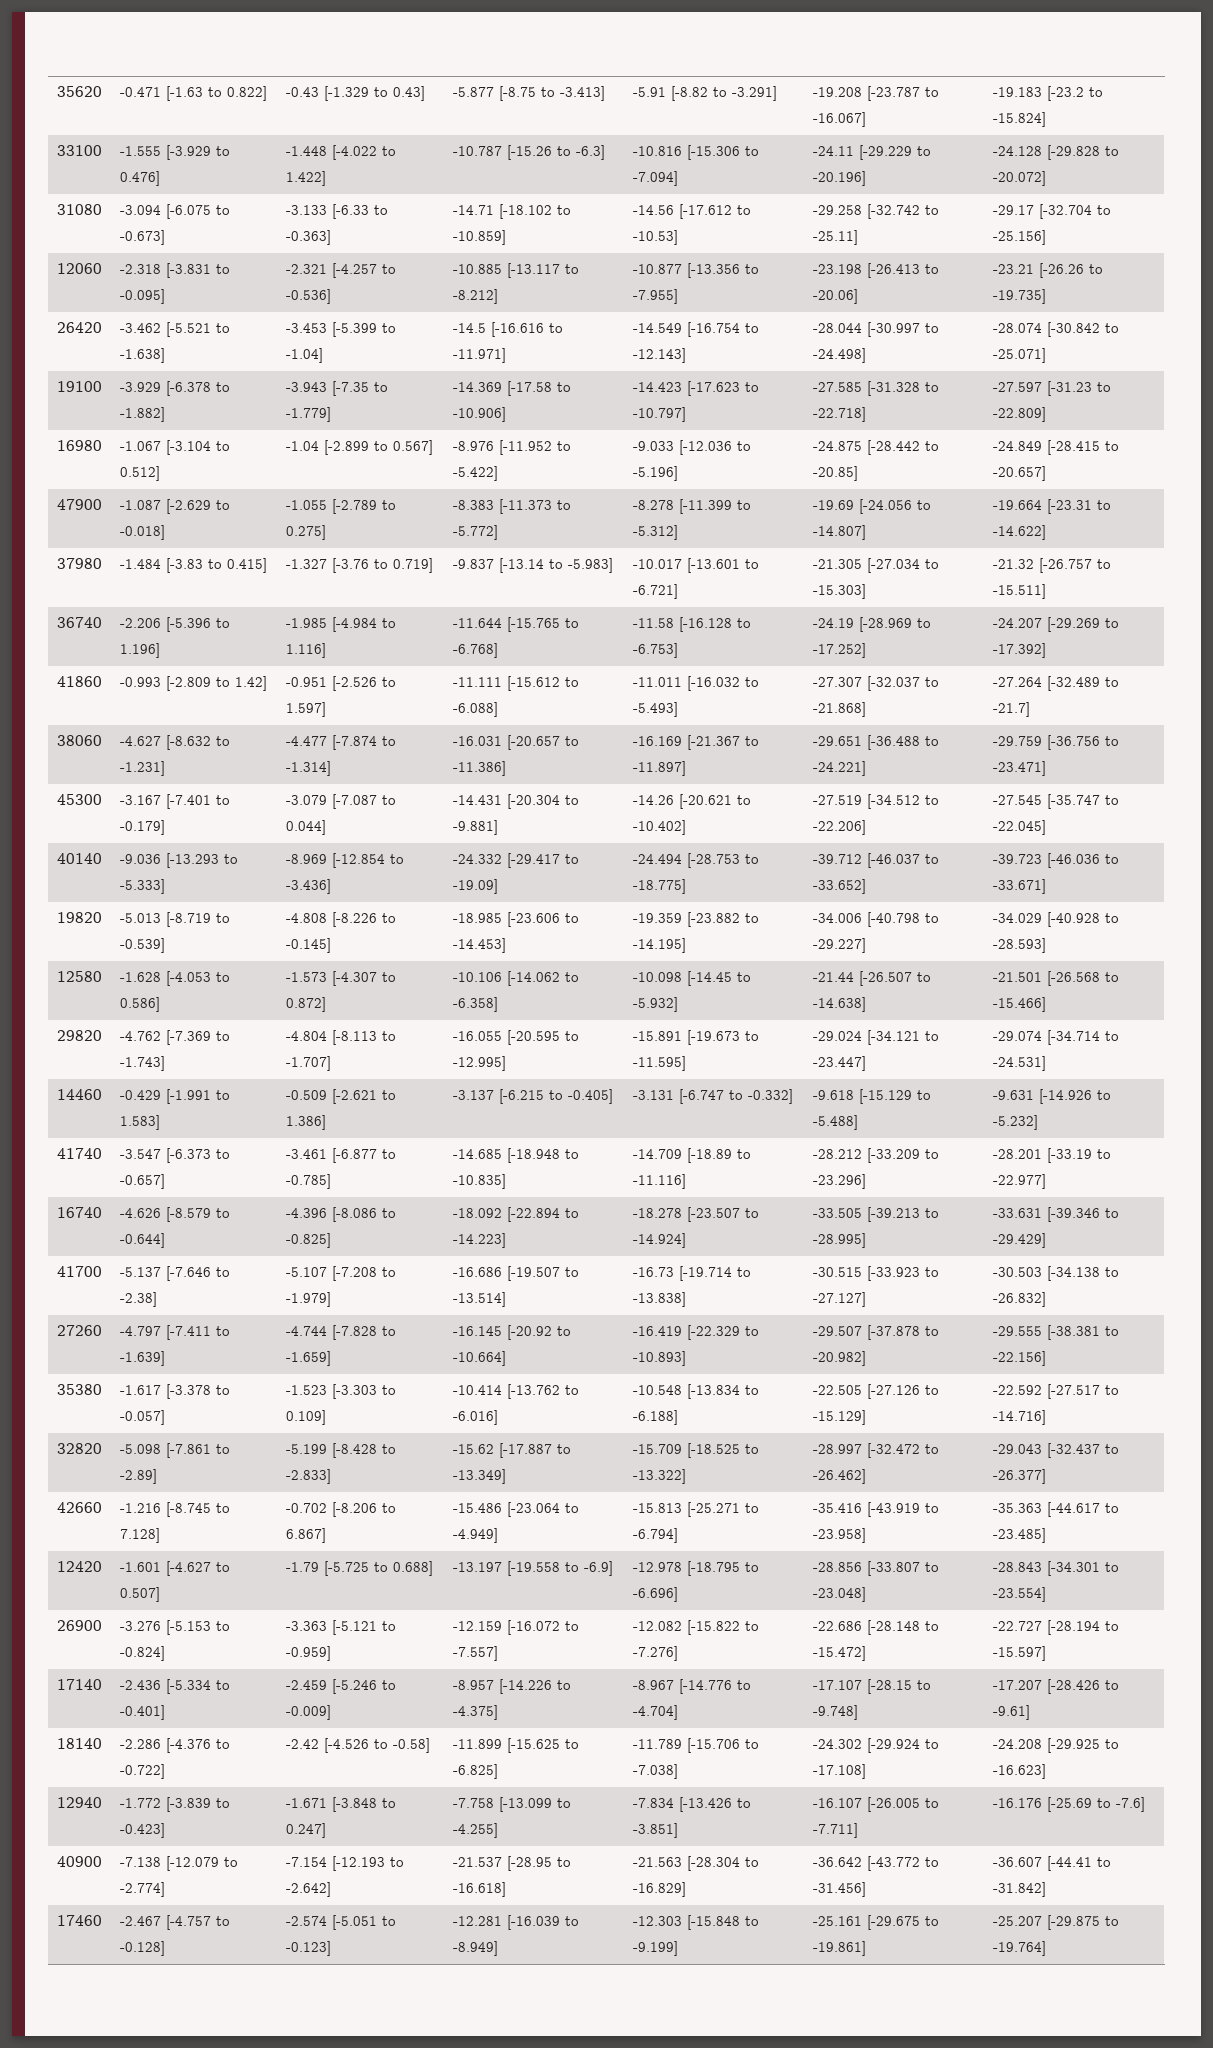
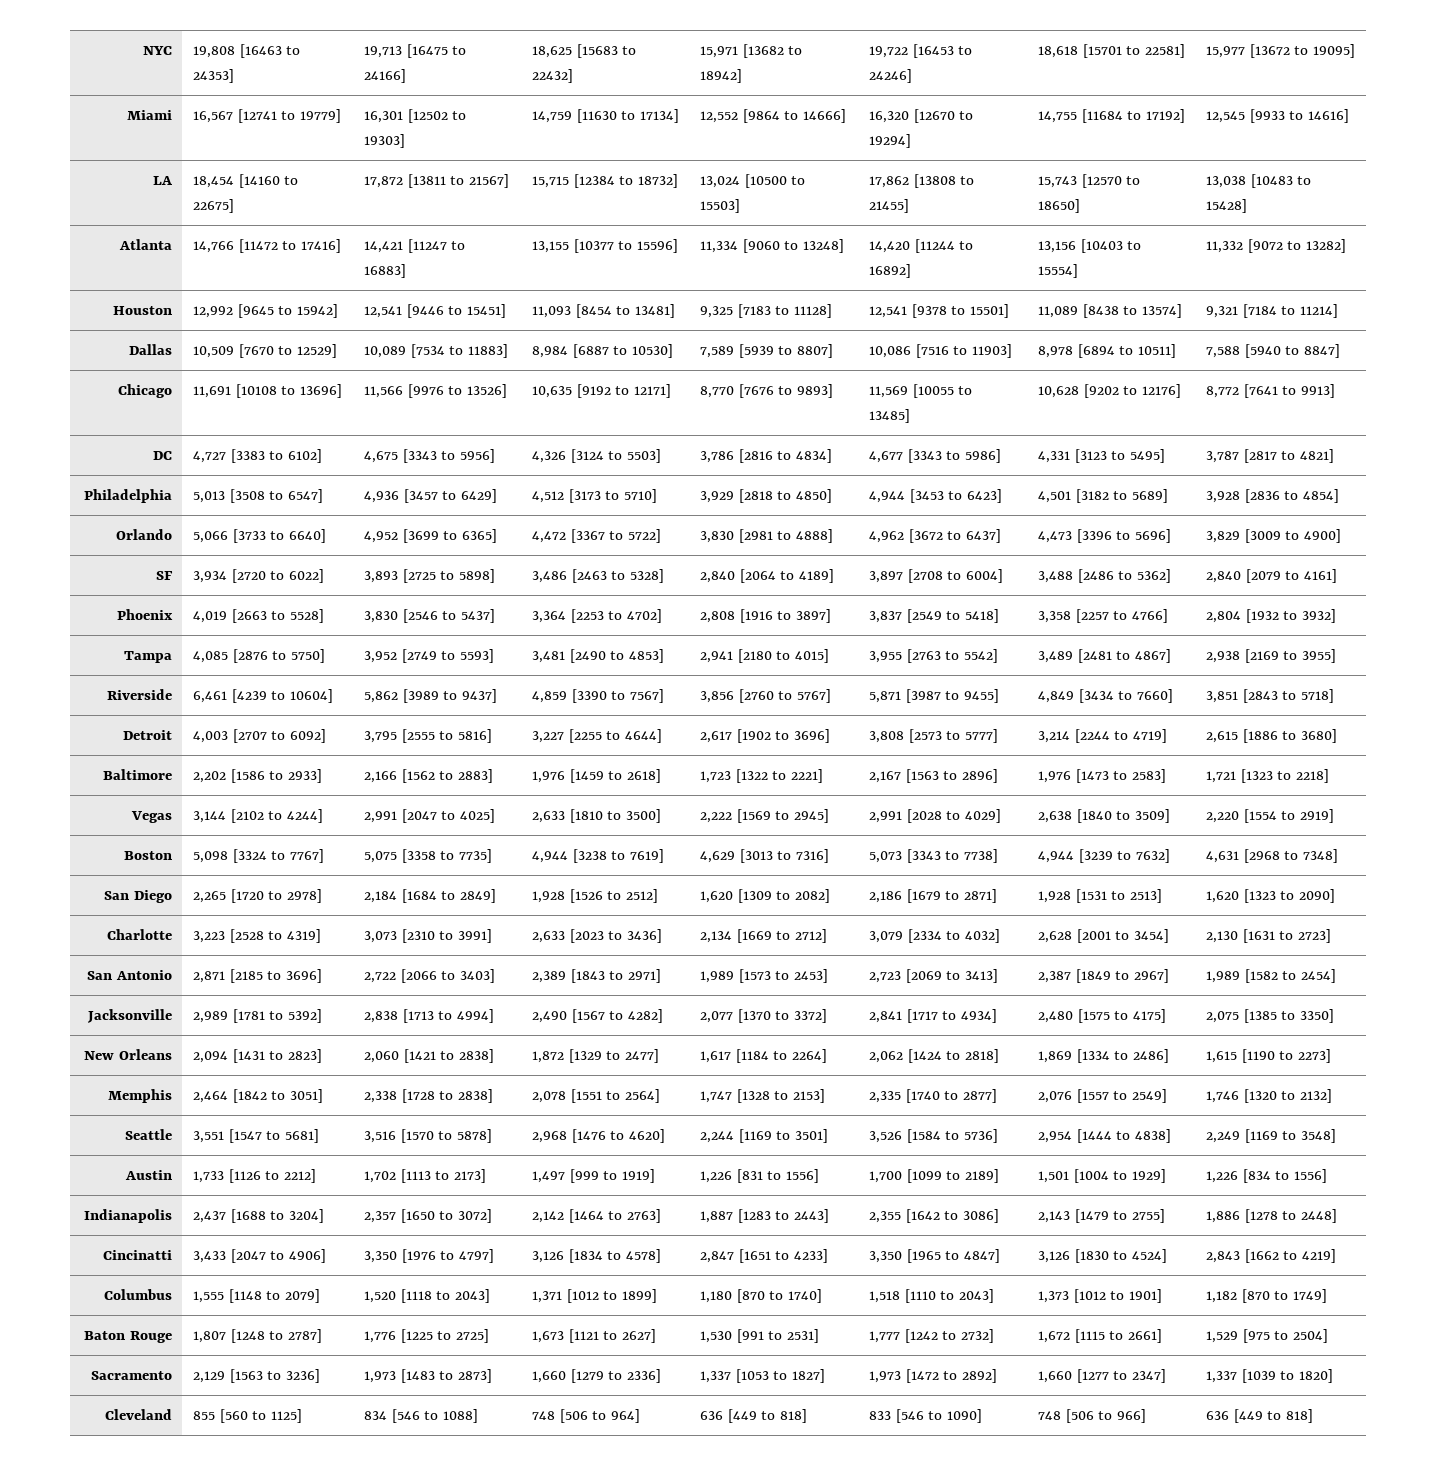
- 35620 | -0.471 [-1.63 to 0.822] | -0.43 [-1.329 to 0.43] | -5.877 [-8.75 to -3.413] | -5.91 [-8.82 to -3.291] | -19.208 [-23.787 to -16.067] | -19.183 [-23.2 to -15.824]
- 33100 | -1.555 [-3.929 to 0.476] | -1.448 [-4.022 to 1.422] | -10.787 [-15.26 to -6.3] | -10.816 [-15.306 to -7.094] | -24.11 [-29.229 to -20.196] | -24.128 [-29.828 to -20.072]
- 31080 | -3.094 [-6.075 to -0.673] | -3.133 [-6.33 to -0.363] | -14.71 [-18.102 to -10.859] | -14.56 [-17.612 to -10.53] | -29.258 [-32.742 to -25.11] | -29.17 [-32.704 to -25.156]
- 12060 | -2.318 [-3.831 to -0.095] | -2.321 [-4.257 to -0.536] | -10.885 [-13.117 to -8.212] | -10.877 [-13.356 to -7.955] | -23.198 [-26.413 to -20.06] | -23.21 [-26.26 to -19.735]
- 26420 | -3.462 [-5.521 to -1.638] | -3.453 [-5.399 to -1.04] | -14.5 [-16.616 to -11.971] | -14.549 [-16.754 to -12.143] | -28.044 [-30.997 to -24.498] | -28.074 [-30.842 to -25.071]
- 19100 | -3.929 [-6.378 to -1.882] | -3.943 [-7.35 to -1.779] | -14.369 [-17.58 to -10.906] | -14.423 [-17.623 to -10.797] | -27.585 [-31.328 to -22.718] | -27.597 [-31.23 to -22.809]
- 16980 | -1.067 [-3.104 to 0.512] | -1.04 [-2.899 to 0.567] | -8.976 [-11.952 to -5.422] | -9.033 [-12.036 to -5.196] | -24.875 [-28.442 to -20.85] | -24.849 [-28.415 to -20.657]
- 47900 | -1.087 [-2.629 to -0.018] | -1.055 [-2.789 to 0.275] | -8.383 [-11.373 to -5.772] | -8.278 [-11.399 to -5.312] | -19.69 [-24.056 to -14.807] | -19.664 [-23.31 to -14.622]
- 37980 | -1.484 [-3.83 to 0.415] | -1.327 [-3.76 to 0.719] | -9.837 [-13.14 to -5.983] | -10.017 [-13.601 to -6.721] | -21.305 [-27.034 to -15.303] | -21.32 [-26.757 to -15.511]
- 36740 | -2.206 [-5.396 to 1.196] | -1.985 [-4.984 to 1.116] | -11.644 [-15.765 to -6.768] | -11.58 [-16.128 to -6.753] | -24.19 [-28.969 to -17.252] | -24.207 [-29.269 to -17.392]
- 41860 | -0.993 [-2.809 to 1.42] | -0.951 [-2.526 to 1.597] | -11.111 [-15.612 to -6.088] | -11.011 [-16.032 to -5.493] | -27.307 [-32.037 to -21.868] | -27.264 [-32.489 to -21.7]
- 38060 | -4.627 [-8.632 to -1.231] | -4.477 [-7.874 to -1.314] | -16.031 [-20.657 to -11.386] | -16.169 [-21.367 to -11.897] | -29.651 [-36.488 to -24.221] | -29.759 [-36.756 to -23.471]
- 45300 | -3.167 [-7.401 to -0.179] | -3.079 [-7.087 to 0.044] | -14.431 [-20.304 to -9.881] | -14.26 [-20.621 to -10.402] | -27.519 [-34.512 to -22.206] | -27.545 [-35.747 to -22.045]
- 40140 | -9.036 [-13.293 to -5.333] | -8.969 [-12.854 to -3.436] | -24.332 [-29.417 to -19.09] | -24.494 [-28.753 to -18.775] | -39.712 [-46.037 to -33.652] | -39.723 [-46.036 to -33.671]
- 19820 | -5.013 [-8.719 to -0.539] | -4.808 [-8.226 to -0.145] | -18.985 [-23.606 to -14.453] | -19.359 [-23.882 to -14.195] | -34.006 [-40.798 to -29.227] | -34.029 [-40.928 to -28.593]
- 12580 | -1.628 [-4.053 to 0.586] | -1.573 [-4.307 to 0.872] | -10.106 [-14.062 to -6.358] | -10.098 [-14.45 to -5.932] | -21.44 [-26.507 to -14.638] | -21.501 [-26.568 to -15.466]
- 29820 | -4.762 [-7.369 to -1.743] | -4.804 [-8.113 to -1.707] | -16.055 [-20.595 to -12.995] | -15.891 [-19.673 to -11.595] | -29.024 [-34.121 to -23.447] | -29.074 [-34.714 to -24.531]
- 14460 | -0.429 [-1.991 to 1.583] | -0.509 [-2.621 to 1.386] | -3.137 [-6.215 to -0.405] | -3.131 [-6.747 to -0.332] | -9.618 [-15.129 to -5.488] | -9.631 [-14.926 to -5.232]
- 41740 | -3.547 [-6.373 to -0.657] | -3.461 [-6.877 to -0.785] | -14.685 [-18.948 to -10.835] | -14.709 [-18.89 to -11.116] | -28.212 [-33.209 to -23.296] | -28.201 [-33.19 to -22.977]
- 16740 | -4.626 [-8.579 to -0.644] | -4.396 [-8.086 to -0.825] | -18.092 [-22.894 to -14.223] | -18.278 [-23.507 to -14.924] | -33.505 [-39.213 to -28.995] | -33.631 [-39.346 to -29.429]
- 41700 | -5.137 [-7.646 to -2.38] | -5.107 [-7.208 to -1.979] | -16.686 [-19.507 to -13.514] | -16.73 [-19.714 to -13.838] | -30.515 [-33.923 to -27.127] | -30.503 [-34.138 to -26.832]
- 27260 | -4.797 [-7.411 to -1.639] | -4.744 [-7.828 to -1.659] | -16.145 [-20.92 to -10.664] | -16.419 [-22.329 to -10.893] | -29.507 [-37.878 to -20.982] | -29.555 [-38.381 to -22.156]
- 35380 | -1.617 [-3.378 to -0.057] | -1.523 [-3.303 to 0.109] | -10.414 [-13.762 to -6.016] | -10.548 [-13.834 to -6.188] | -22.505 [-27.126 to -15.129] | -22.592 [-27.517 to -14.716]
- 32820 | -5.098 [-7.861 to -2.89] | -5.199 [-8.428 to -2.833] | -15.62 [-17.887 to -13.349] | -15.709 [-18.525 to -13.322] | -28.997 [-32.472 to -26.462] | -29.043 [-32.437 to -26.377]
- 42660 | -1.216 [-8.745 to 7.128] | -0.702 [-8.206 to 6.867] | -15.486 [-23.064 to -4.949] | -15.813 [-25.271 to -6.794] | -35.416 [-43.919 to -23.958] | -35.363 [-44.617 to -23.485]
- 12420 | -1.601 [-4.627 to 0.507] | -1.79 [-5.725 to 0.688] | -13.197 [-19.558 to -6.9] | -12.978 [-18.795 to -6.696] | -28.856 [-33.807 to -23.048] | -28.843 [-34.301 to -23.554]
- 26900 | -3.276 [-5.153 to -0.824] | -3.363 [-5.121 to -0.959] | -12.159 [-16.072 to -7.557] | -12.082 [-15.822 to -7.276] | -22.686 [-28.148 to -15.472] | -22.727 [-28.194 to -15.597]
- 17140 | -2.436 [-5.334 to -0.401] | -2.459 [-5.246 to -0.009] | -8.957 [-14.226 to -4.375] | -8.967 [-14.776 to -4.704] | -17.107 [-28.15 to -9.748] | -17.207 [-28.426 to -9.61]
- 18140 | -2.286 [-4.376 to -0.722] | -2.42 [-4.526 to -0.58] | -11.899 [-15.625 to -6.825] | -11.789 [-15.706 to -7.038] | -24.302 [-29.924 to -17.108] | -24.208 [-29.925 to -16.623]
- 12940 | -1.772 [-3.839 to -0.423] | -1.671 [-3.848 to 0.247] | -7.758 [-13.099 to -4.255] | -7.834 [-13.426 to -3.851] | -16.107 [-26.005 to -7.711] | -16.176 [-25.69 to -7.6]
- 40900 | -7.138 [-12.079 to -2.774] | -7.154 [-12.193 to -2.642] | -21.537 [-28.95 to -16.618] | -21.563 [-28.304 to -16.829] | -36.642 [-43.772 to -31.456] | -36.607 [-44.41 to -31.842]
- 17460 | -2.467 [-4.757 to -0.128] | -2.574 [-5.051 to -0.123] | -12.281 [-16.039 to -8.949] | -12.303 [-15.848 to -9.199] | -25.161 [-29.675 to -19.861] | -25.207 [-29.875 to -19.764]
+ NYC | 19,808 [16463 to 24353] | 19,713 [16475 to 24166] | 18,625 [15683 to 22432] | 15,971 [13682 to 18942] | 19,722 [16453 to 24246] | 18,618 [15701 to 22581] | 15,977 [13672 to 19095]
+ Miami | 16,567 [12741 to 19779] | 16,301 [12502 to 19303] | 14,759 [11630 to 17134] | 12,552 [9864 to 14666] | 16,320 [12670 to 19294] | 14,755 [11684 to 17192] | 12,545 [9933 to 14616]
+ LA | 18,454 [14160 to 22675] | 17,872 [13811 to 21567] | 15,715 [12384 to 18732] | 13,024 [10500 to 15503] | 17,862 [13808 to 21455] | 15,743 [12570 to 18650] | 13,038 [10483 to 15428]
+ Atlanta | 14,766 [11472 to 17416] | 14,421 [11247 to 16883] | 13,155 [10377 to 15596] | 11,334 [9060 to 13248] | 14,420 [11244 to 16892] | 13,156 [10403 to 15554] | 11,332 [9072 to 13282]
+ Houston | 12,992 [9645 to 15942] | 12,541 [9446 to 15451] | 11,093 [8454 to 13481] | 9,325 [7183 to 11128] | 12,541 [9378 to 15501] | 11,089 [8438 to 13574] | 9,321 [7184 to 11214]
+ Dallas | 10,509 [7670 to 12529] | 10,089 [7534 to 11883] | 8,984 [6887 to 10530] | 7,589 [5939 to 8807] | 10,086 [7516 to 11903] | 8,978 [6894 to 10511] | 7,588 [5940 to 8847]
+ Chicago | 11,691 [10108 to 13696] | 11,566 [9976 to 13526] | 10,635 [9192 to 12171] | 8,770 [7676 to 9893] | 11,569 [10055 to 13485] | 10,628 [9202 to 12176] | 8,772 [7641 to 9913]
+ DC | 4,727 [3383 to 6102] | 4,675 [3343 to 5956] | 4,326 [3124 to 5503] | 3,786 [2816 to 4834] | 4,677 [3343 to 5986] | 4,331 [3123 to 5495] | 3,787 [2817 to 4821]
+ Philadelphia | 5,013 [3508 to 6547] | 4,936 [3457 to 6429] | 4,512 [3173 to 5710] | 3,929 [2818 to 4850] | 4,944 [3453 to 6423] | 4,501 [3182 to 5689] | 3,928 [2836 to 4854]
+ Orlando | 5,066 [3733 to 6640] | 4,952 [3699 to 6365] | 4,472 [3367 to 5722] | 3,830 [2981 to 4888] | 4,962 [3672 to 6437] | 4,473 [3396 to 5696] | 3,829 [3009 to 4900]
+ SF | 3,934 [2720 to 6022] | 3,893 [2725 to 5898] | 3,486 [2463 to 5328] | 2,840 [2064 to 4189] | 3,897 [2708 to 6004] | 3,488 [2486 to 5362] | 2,840 [2079 to 4161]
+ Phoenix | 4,019 [2663 to 5528] | 3,830 [2546 to 5437] | 3,364 [2253 to 4702] | 2,808 [1916 to 3897] | 3,837 [2549 to 5418] | 3,358 [2257 to 4766] | 2,804 [1932 to 3932]
+ Tampa | 4,085 [2876 to 5750] | 3,952 [2749 to 5593] | 3,481 [2490 to 4853] | 2,941 [2180 to 4015] | 3,955 [2763 to 5542] | 3,489 [2481 to 4867] | 2,938 [2169 to 3955]
+ Riverside | 6,461 [4239 to 10604] | 5,862 [3989 to 9437] | 4,859 [3390 to 7567] | 3,856 [2760 to 5767] | 5,871 [3987 to 9455] | 4,849 [3434 to 7660] | 3,851 [2843 to 5718]
+ Detroit | 4,003 [2707 to 6092] | 3,795 [2555 to 5816] | 3,227 [2255 to 4644] | 2,617 [1902 to 3696] | 3,808 [2573 to 5777] | 3,214 [2244 to 4719] | 2,615 [1886 to 3680]
+ Baltimore | 2,202 [1586 to 2933] | 2,166 [1562 to 2883] | 1,976 [1459 to 2618] | 1,723 [1322 to 2221] | 2,167 [1563 to 2896] | 1,976 [1473 to 2583] | 1,721 [1323 to 2218]
+ Vegas | 3,144 [2102 to 4244] | 2,991 [2047 to 4025] | 2,633 [1810 to 3500] | 2,222 [1569 to 2945] | 2,991 [2028 to 4029] | 2,638 [1840 to 3509] | 2,220 [1554 to 2919]
+ Boston | 5,098 [3324 to 7767] | 5,075 [3358 to 7735] | 4,944 [3238 to 7619] | 4,629 [3013 to 7316] | 5,073 [3343 to 7738] | 4,944 [3239 to 7632] | 4,631 [2968 to 7348]
+ San Diego | 2,265 [1720 to 2978] | 2,184 [1684 to 2849] | 1,928 [1526 to 2512] | 1,620 [1309 to 2082] | 2,186 [1679 to 2871] | 1,928 [1531 to 2513] | 1,620 [1323 to 2090]
+ Charlotte | 3,223 [2528 to 4319] | 3,073 [2310 to 3991] | 2,633 [2023 to 3436] | 2,134 [1669 to 2712] | 3,079 [2334 to 4032] | 2,628 [2001 to 3454] | 2,130 [1631 to 2723]
+ San Antonio | 2,871 [2185 to 3696] | 2,722 [2066 to 3403] | 2,389 [1843 to 2971] | 1,989 [1573 to 2453] | 2,723 [2069 to 3413] | 2,387 [1849 to 2967] | 1,989 [1582 to 2454]
+ Jacksonville | 2,989 [1781 to 5392] | 2,838 [1713 to 4994] | 2,490 [1567 to 4282] | 2,077 [1370 to 3372] | 2,841 [1717 to 4934] | 2,480 [1575 to 4175] | 2,075 [1385 to 3350]
+ New Orleans | 2,094 [1431 to 2823] | 2,060 [1421 to 2838] | 1,872 [1329 to 2477] | 1,617 [1184 to 2264] | 2,062 [1424 to 2818] | 1,869 [1334 to 2486] | 1,615 [1190 to 2273]
+ Memphis | 2,464 [1842 to 3051] | 2,338 [1728 to 2838] | 2,078 [1551 to 2564] | 1,747 [1328 to 2153] | 2,335 [1740 to 2877] | 2,076 [1557 to 2549] | 1,746 [1320 to 2132]
+ Seattle | 3,551 [1547 to 5681] | 3,516 [1570 to 5878] | 2,968 [1476 to 4620] | 2,244 [1169 to 3501] | 3,526 [1584 to 5736] | 2,954 [1444 to 4838] | 2,249 [1169 to 3548]
+ Austin | 1,733 [1126 to 2212] | 1,702 [1113 to 2173] | 1,497 [999 to 1919] | 1,226 [831 to 1556] | 1,700 [1099 to 2189] | 1,501 [1004 to 1929] | 1,226 [834 to 1556]
+ Indianapolis | 2,437 [1688 to 3204] | 2,357 [1650 to 3072] | 2,142 [1464 to 2763] | 1,887 [1283 to 2443] | 2,355 [1642 to 3086] | 2,143 [1479 to 2755] | 1,886 [1278 to 2448]
+ Cincinatti | 3,433 [2047 to 4906] | 3,350 [1976 to 4797] | 3,126 [1834 to 4578] | 2,847 [1651 to 4233] | 3,350 [1965 to 4847] | 3,126 [1830 to 4524] | 2,843 [1662 to 4219]
+ Columbus | 1,555 [1148 to 2079] | 1,520 [1118 to 2043] | 1,371 [1012 to 1899] | 1,180 [870 to 1740] | 1,518 [1110 to 2043] | 1,373 [1012 to 1901] | 1,182 [870 to 1749]
+ Baton Rouge | 1,807 [1248 to 2787] | 1,776 [1225 to 2725] | 1,673 [1121 to 2627] | 1,530 [991 to 2531] | 1,777 [1242 to 2732] | 1,672 [1115 to 2661] | 1,529 [975 to 2504]
+ Sacramento | 2,129 [1563 to 3236] | 1,973 [1483 to 2873] | 1,660 [1279 to 2336] | 1,337 [1053 to 1827] | 1,973 [1472 to 2892] | 1,660 [1277 to 2347] | 1,337 [1039 to 1820]
+ Cleveland | 855 [560 to 1125] | 834 [546 to 1088] | 748 [506 to 964] | 636 [449 to 818] | 833 [546 to 1090] | 748 [506 to 966] | 636 [449 to 818]

